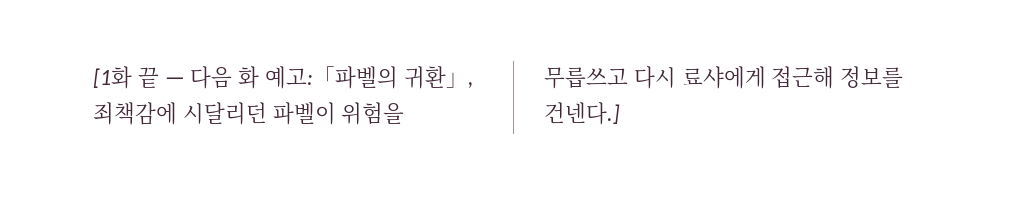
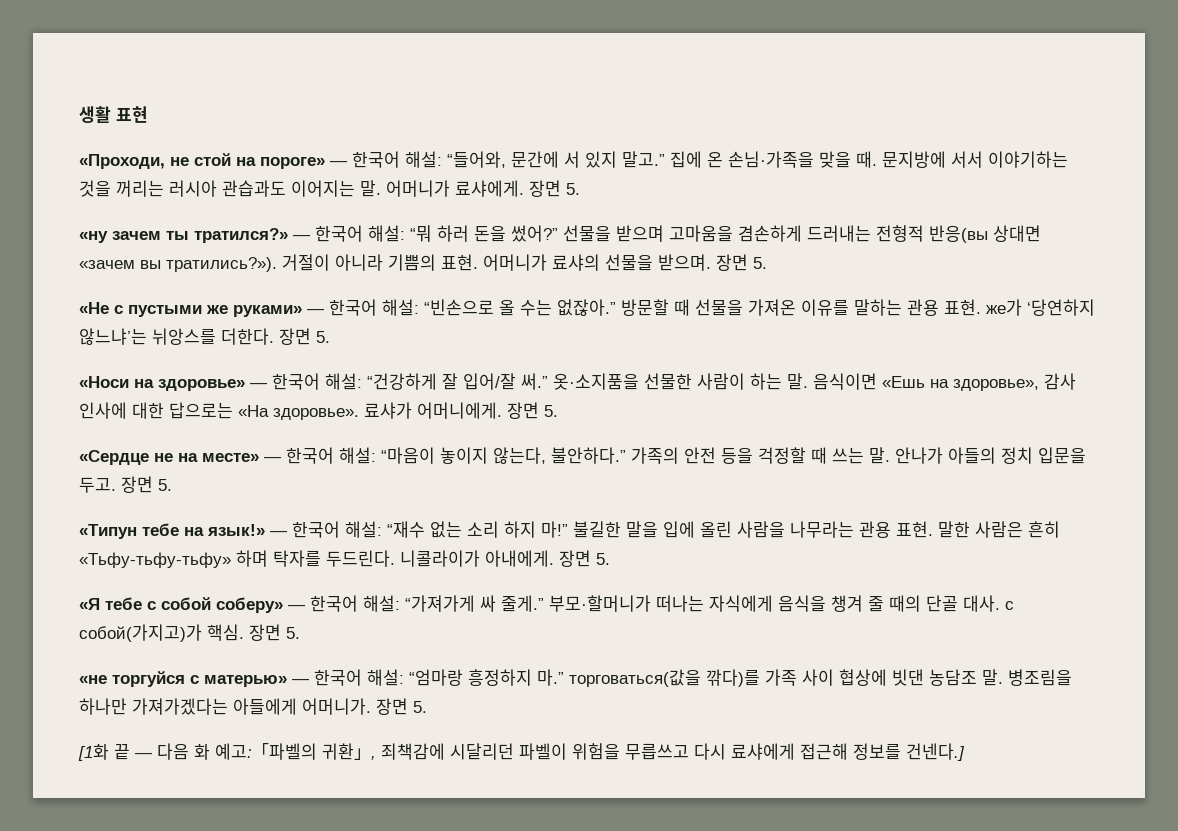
+ 생활 표현
+ «Проходи, не стой на пороге» — 한국어 해설: “들어와, 문간에 서 있지 말고.” 집에 온 손님·가족을 맞을 때. 문지방에 서서 이야기하는 것을 꺼리는 러시아 관습과도 이어지는 말. 어머니가 료샤에게. 장면 5.
+ «ну зачем ты тратился?» — 한국어 해설: “뭐 하러 돈을 썼어?” 선물을 받으며 고마움을 겸손하게 드러내는 전형적 반응(вы 상대면 «зачем вы тратились?»). 거절이 아니라 기쁨의 표현. 어머니가 료샤의 선물을 받으며. 장면 5.
+ «Не с пустыми же руками» — 한국어 해설: “빈손으로 올 수는 없잖아.” 방문할 때 선물을 가져온 이유를 말하는 관용 표현. же가 ‘당연하지 않느냐’는 뉘앙스를 더한다. 장면 5.
+ «Носи на здоровье» — 한국어 해설: “건강하게 잘 입어/잘 써.” 옷·소지품을 선물한 사람이 하는 말. 음식이면 «Ешь на здоровье», 감사 인사에 대한 답으로는 «На здоровье». 료샤가 어머니에게. 장면 5.
+ «Сердце не на месте» — 한국어 해설: “마음이 놓이지 않는다, 불안하다.” 가족의 안전 등을 걱정할 때 쓰는 말. 안나가 아들의 정치 입문을 두고. 장면 5.
+ «Типун тебе на язык!» — 한국어 해설: “재수 없는 소리 하지 마!” 불길한 말을 입에 올린 사람을 나무라는 관용 표현. 말한 사람은 흔히 «Тьфу-тьфу-тьфу» 하며 탁자를 두드린다. 니콜라이가 아내에게. 장면 5.
+ «Я тебе с собой соберу» — 한국어 해설: “가져가게 싸 줄게.” 부모·할머니가 떠나는 자식에게 음식을 챙겨 줄 때의 단골 대사. с собой(가지고)가 핵심. 장면 5.
+ «не торгуйся с матерью» — 한국어 해설: “엄마랑 흥정하지 마.” торговаться(값을 깎다)를 가족 사이 협상에 빗댄 농담조 말. 병조림을 하나만 가져가겠다는 아들에게 어머니가. 장면 5.

